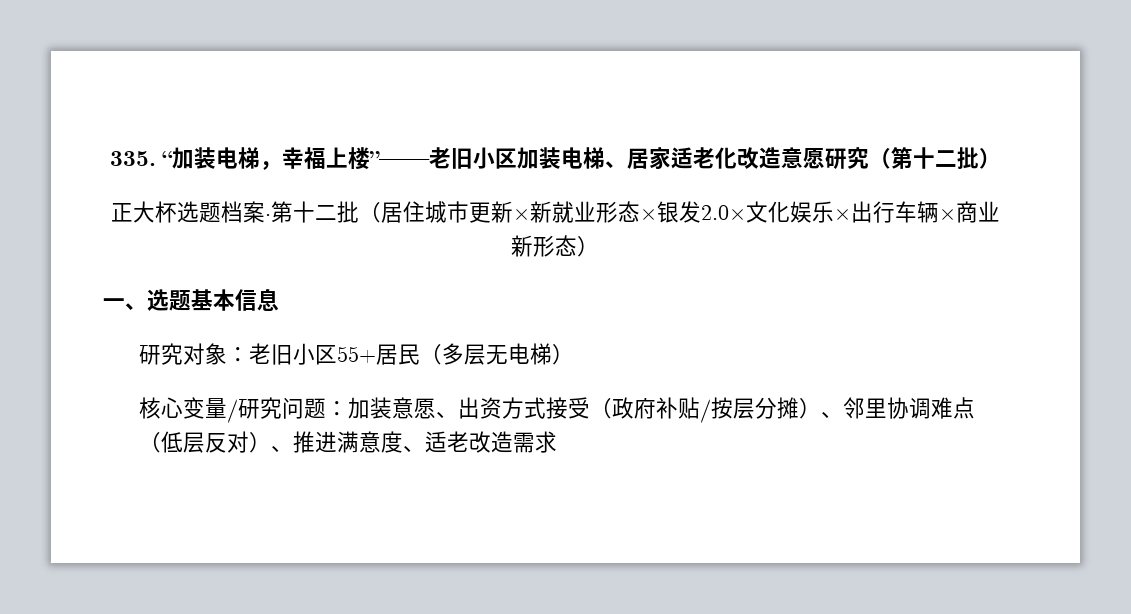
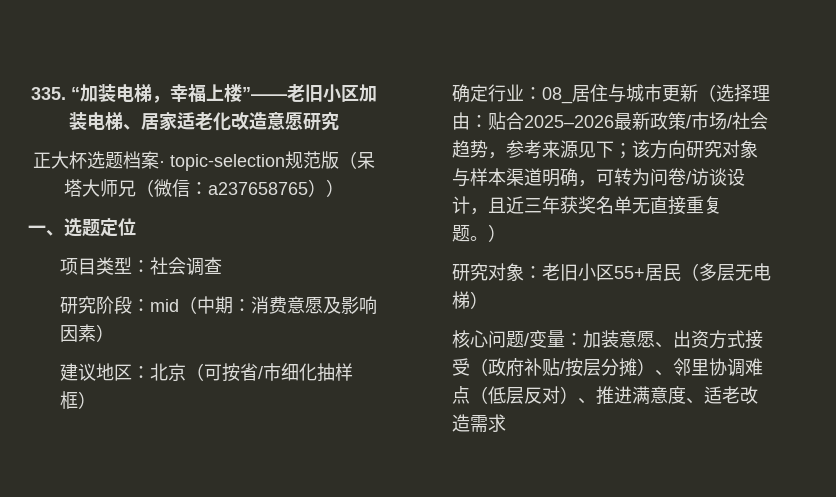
- 335. “加装电梯，幸福上楼”——老旧小区加装电梯、居家适老化改造意愿研究（第十二批）
+ 335. “加装电梯，幸福上楼”——老旧小区加装电梯、居家适老化改造意愿研究
- 正大杯选题档案·第十二批（居住城市更新×新就业形态×银发2.0×文化娱乐×出行车辆×商业新形态）
- 一、选题基本信息
+ 正大杯选题档案· topic-selection规范版（呆塔大师兄（微信：a237658765））
+ 一、选题定位
+ 项目类型：社会调查
+ 研究阶段：mid（中期：消费意愿及影响因素）
+ 建议地区：北京（可按省/市细化抽样框）
+ 确定行业：08_居住与城市更新（选择理由：贴合2025–2026最新政策/市场/社会趋势，参考来源见下；该方向研究对象与样本渠道明确，可转为问卷/访谈设计，且近三年获奖名单无直接重复题。）
- 核心变量/研究问题：加装意愿、出资方式接受（政府补贴/按层分摊）、邻里协调难点（低层反对）、推进满意度、适老改造需求
+ 核心问题/变量：加装意愿、出资方式接受（政府补贴/按层分摊）、邻里协调难点（低层反对）、推进满意度、适老改造需求

